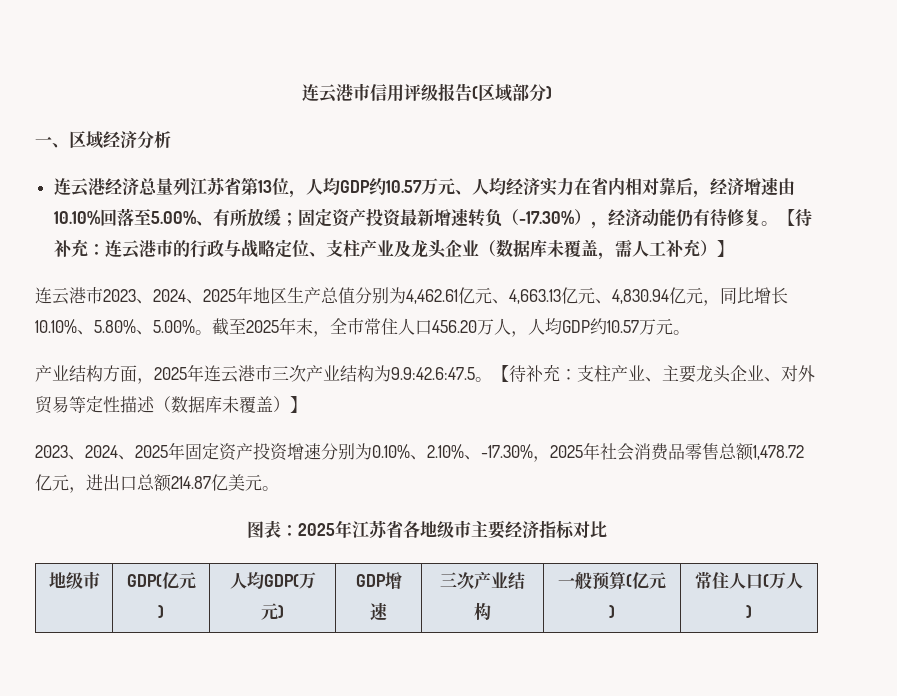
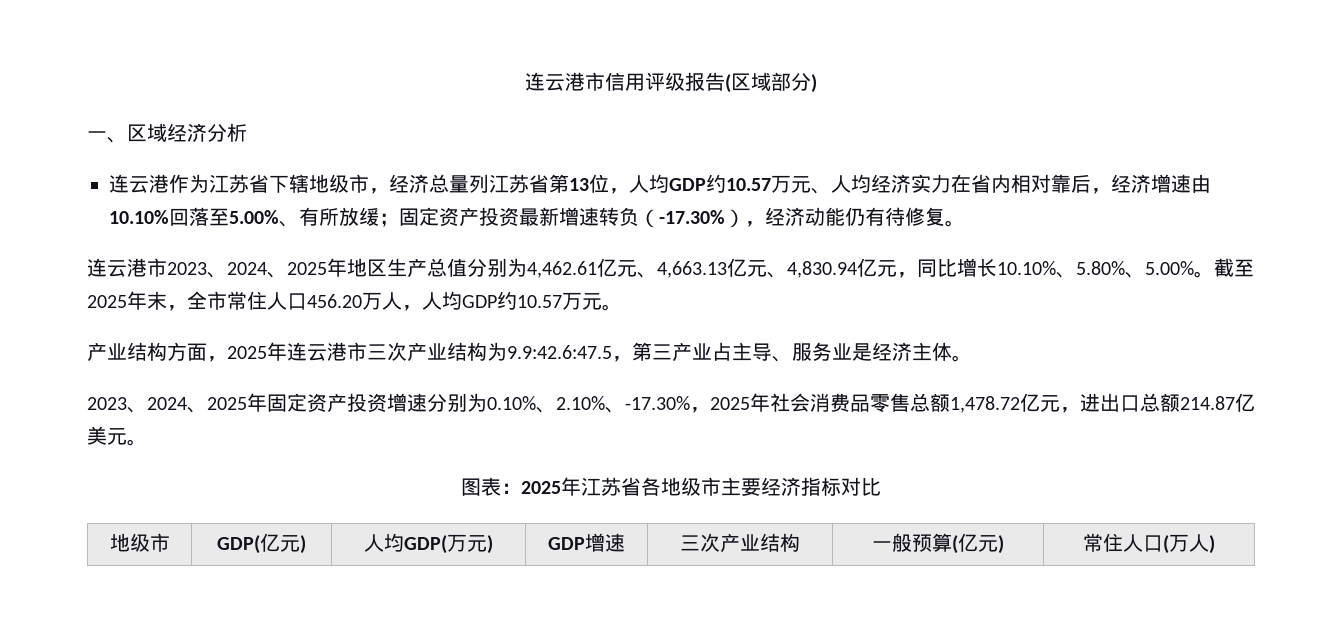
- 连云港经济总量列江苏省第13位，人均GDP约10.57万元、人均经济实力在省内相对靠后，经济增速由10.10%回落至5.00%、有所放缓；固定资产投资最新增速转负（-17.30%），经济动能仍有待修复。【待补充：连云港市的行政与战略定位、支柱产业及龙头企业（数据库未覆盖，需人工补充）】
+ 连云港作为江苏省下辖地级市，经济总量列江苏省第13位，人均GDP约10.57万元、人均经济实力在省内相对靠后，经济增速由10.10%回落至5.00%、有所放缓；固定资产投资最新增速转负（-17.30%），经济动能仍有待修复。
- 产业结构方面，2025年连云港市三次产业结构为9.9:42.6:47.5。【待补充：支柱产业、主要龙头企业、对外贸易等定性描述（数据库未覆盖）】
+ 产业结构方面，2025年连云港市三次产业结构为9.9:42.6:47.5，第三产业占主导、服务业是经济主体。

